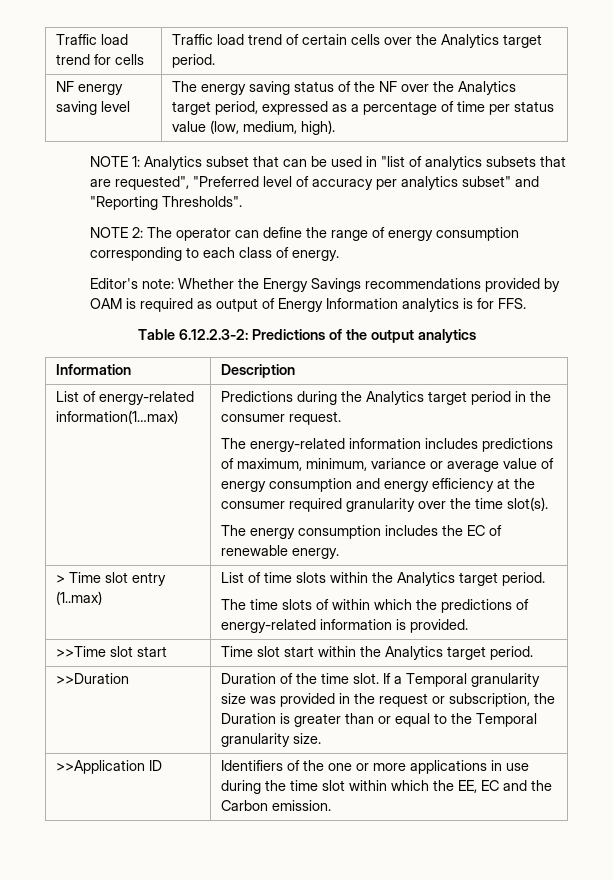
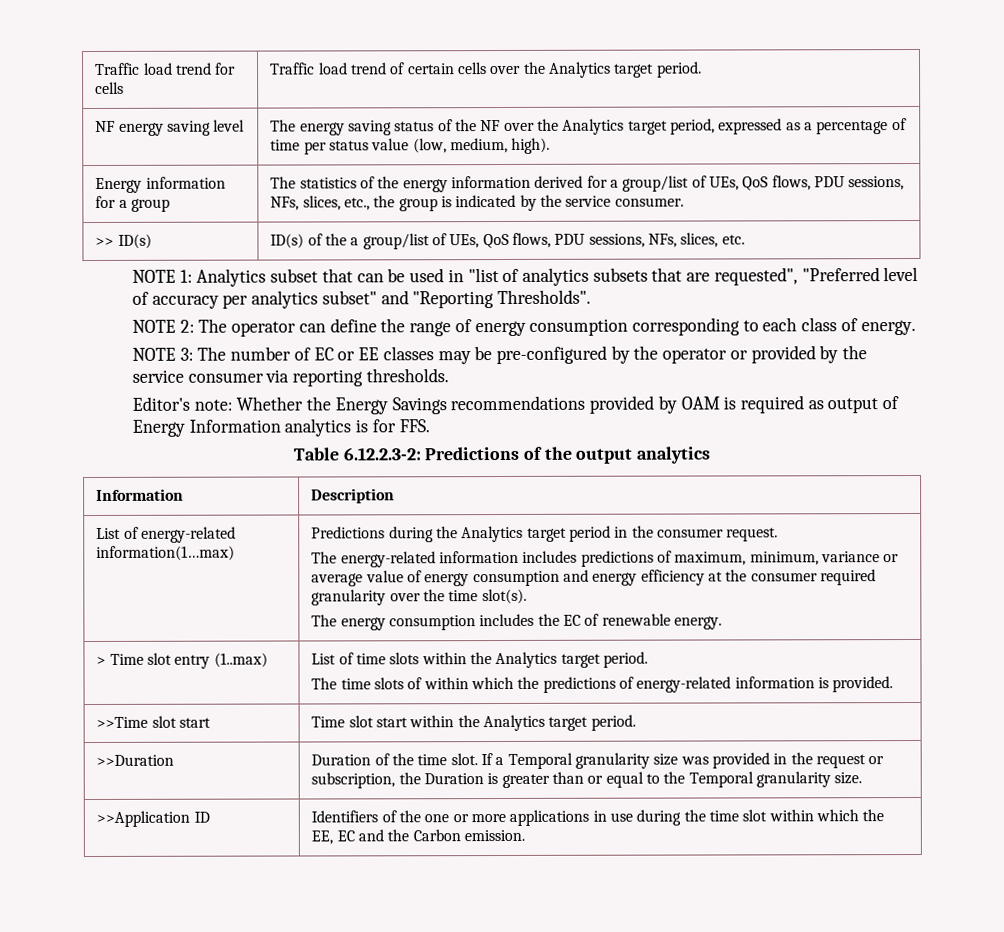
+ Energy information for a group | The statistics of the energy information derived for a group/list of UEs, QoS flows, PDU sessions, NFs, slices, etc., the group is indicated by the service consumer.
+ >> ID(s) | ID(s) of the a group/list of UEs, QoS flows, PDU sessions, NFs, slices, etc.
+ NOTE 3: The number of EC or EE classes may be pre-configured by the operator or provided by the service consumer via reporting thresholds.

